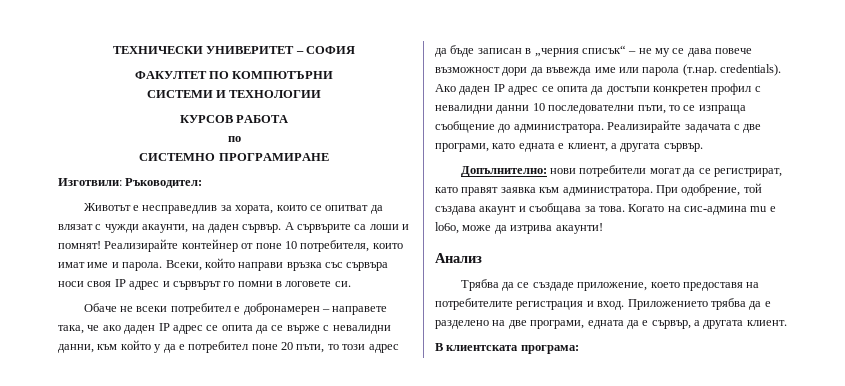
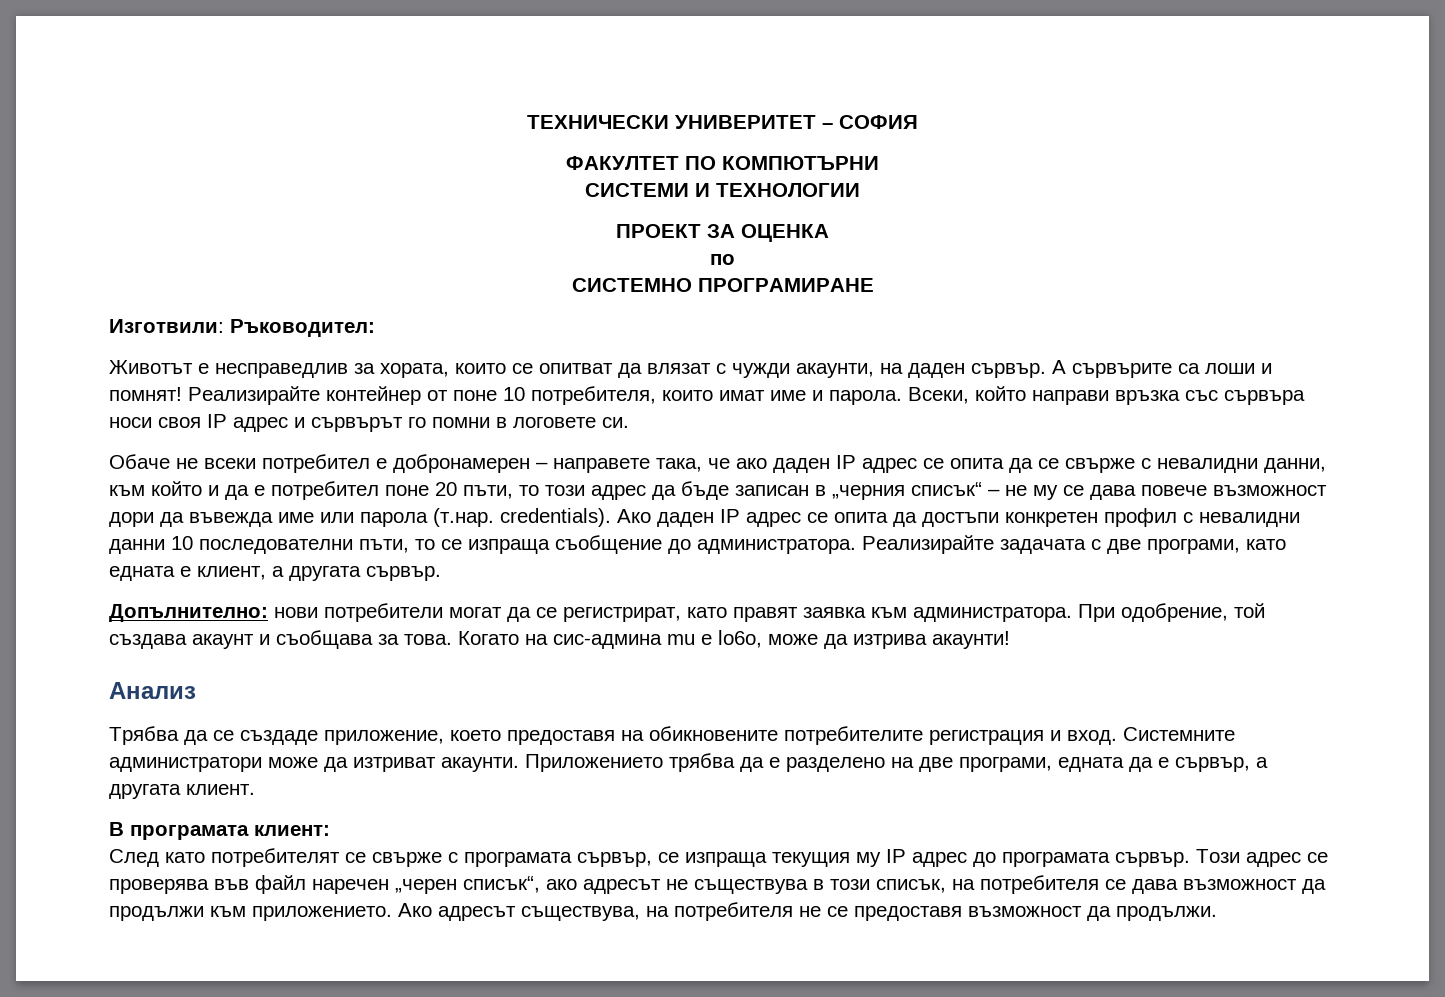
- КУРСОВ РАБОТА
+ ПРОЕКТ ЗА ОЦЕНКА
- Обаче не всеки потребител е добронамерен – направете така, че ако даден IP адрес се опита да се върже с невалидни данни, към който у да е потребител поне 20 пъти, то този адрес да бъде записан в „черния списък“ – не му се дава повече възможност дори да въвежда име или парола (т.нар. credentials).
+ Обаче не всеки потребител е добронамерен – направете така, че ако даден IP адрес се опита да се свърже с невалидни данни, към който и да е потребител поне 20 пъти, то този адрес да бъде записан в „черния списък“ – не му се дава повече възможност дори да въвежда име или парола (т.нар. credentials).
- Трябва да се създаде приложение, което предоставя на потребителите регистрация и вход.
+ Трябва да се създаде приложение, което предоставя на обикновените потребителите регистрация и вход.
+ Системните администратори може да изтриват акаунти.
- В клиентската програма:
+ В програмата клиент:
+ След като потребителят се свърже с програмата сървър, се изпраща текущия му IP адрес до програмата сървър. Този адрес се проверява във файл наречен „черен списък“, ако адресът не съществува в този списък, на потребителя се дава възможност да продължи към приложението. Ако адресът съществува, на потребителя не се предоставя възможност да продължи.

